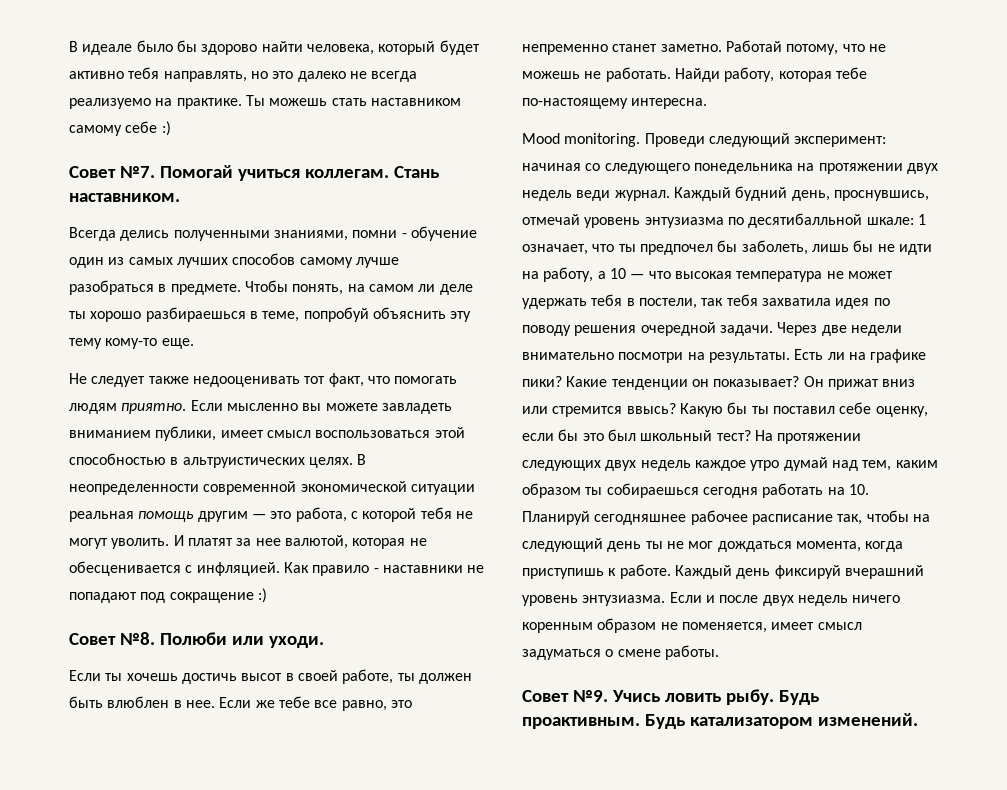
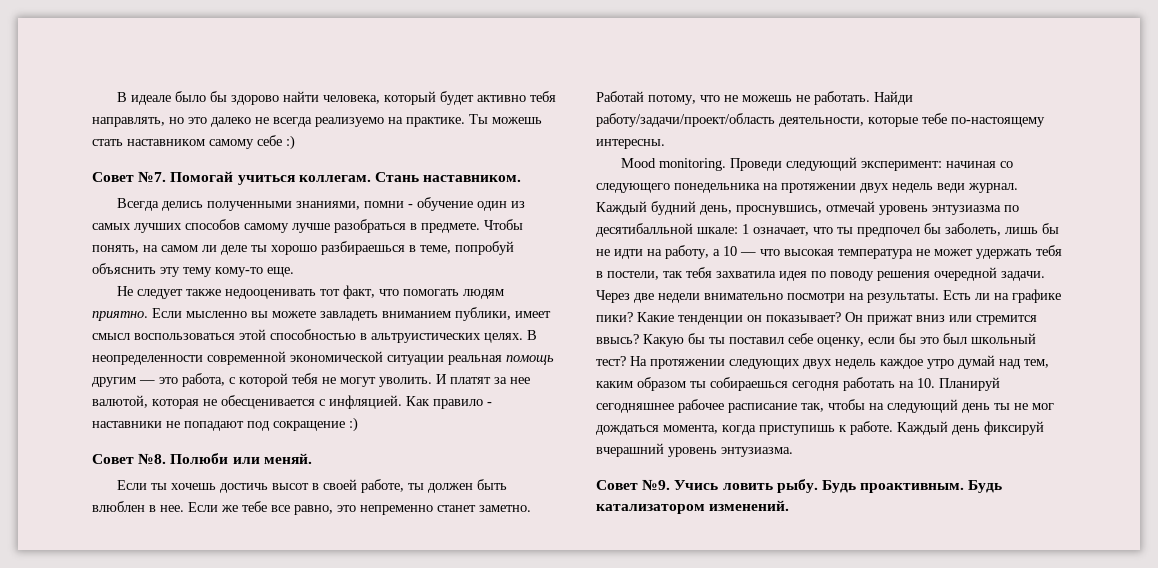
- Полюби или уходи.
+ Полюби или меняй.
- Найди работу, которая тебе по-настоящему интересна.
+ Найди работу/задачи/проект/область деятельности, которые тебе по-настоящему интересны.
- Если и после двух недель ничего коренным образом не поменяется, имеет смысл задуматься о смене работы.

